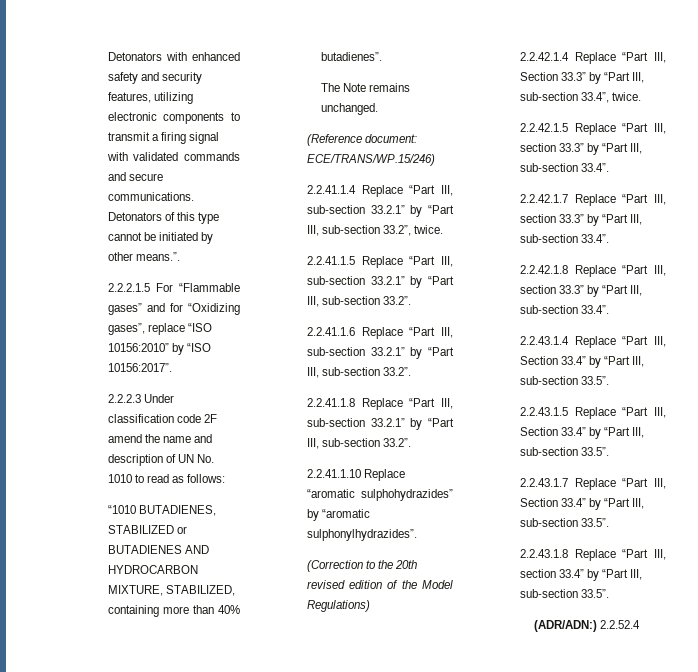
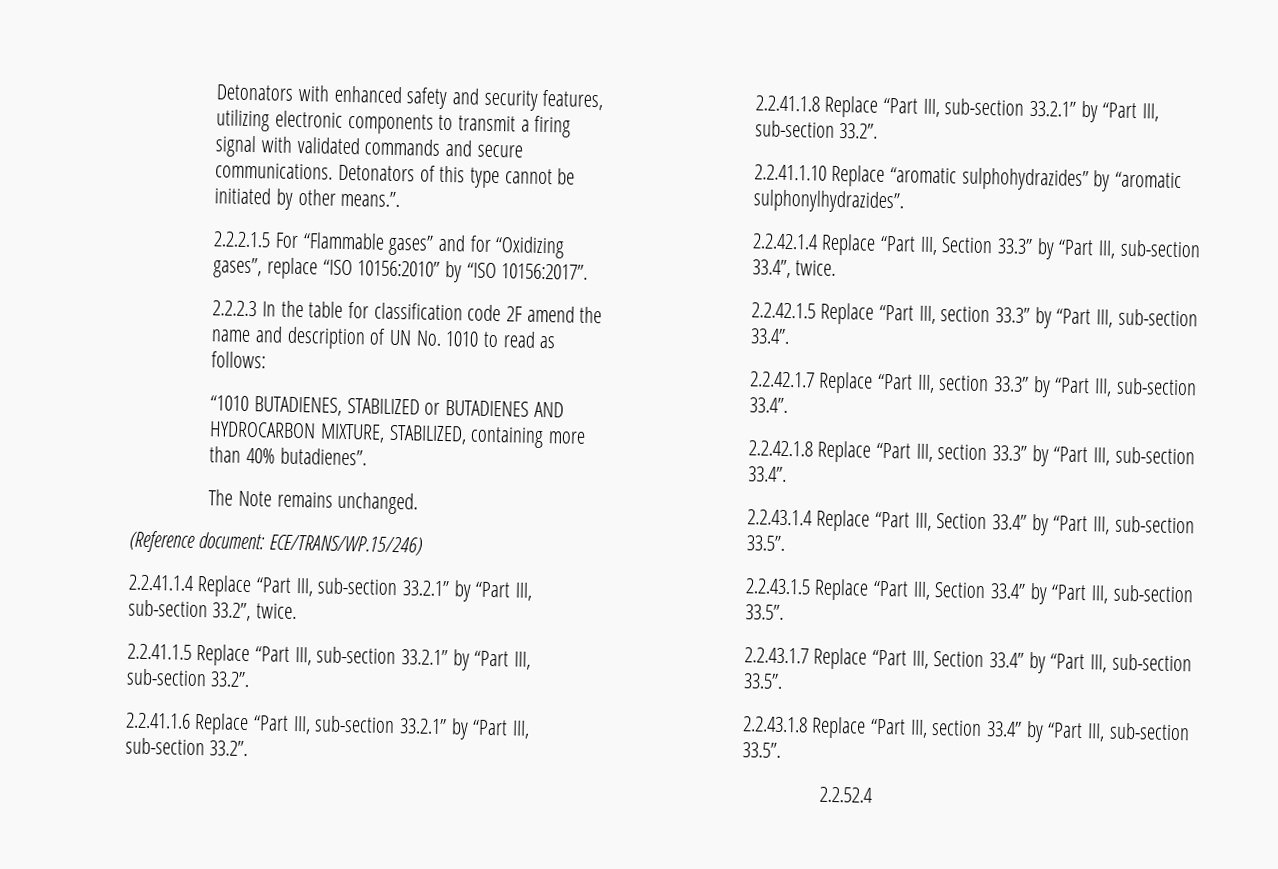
- 2.2.2.3 Under classification code 2F amend the name and description of UN No. 1010 to read as follows:
+ 2.2.2.3 In the table for classification code 2F amend the name and description of UN No. 1010 to read as follows:
- (Correction to the 20th revised edition of the Model Regulations)
- (ADR/ADN:) 2.2.52.4
+ 2.2.52.4

